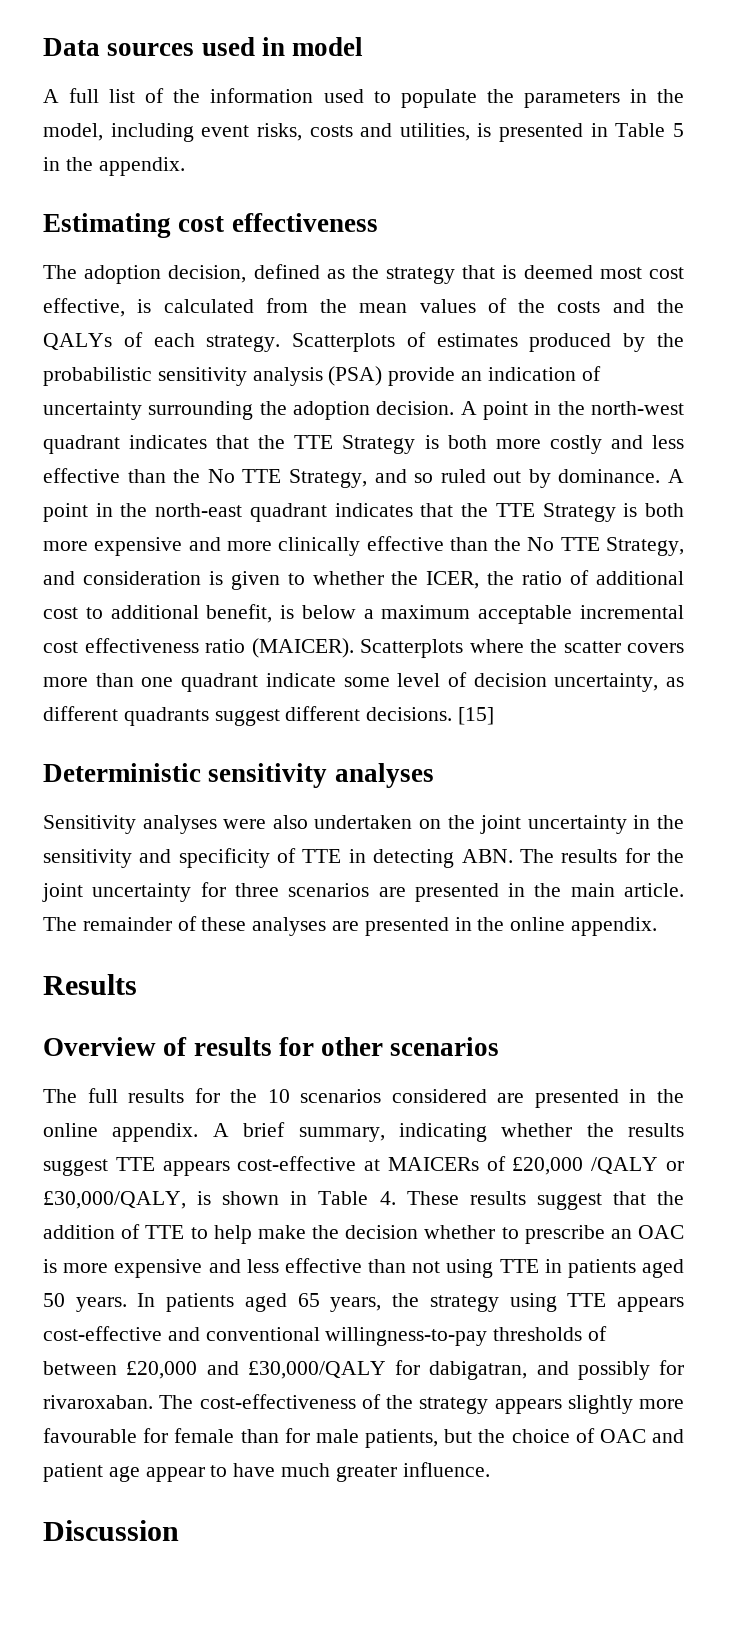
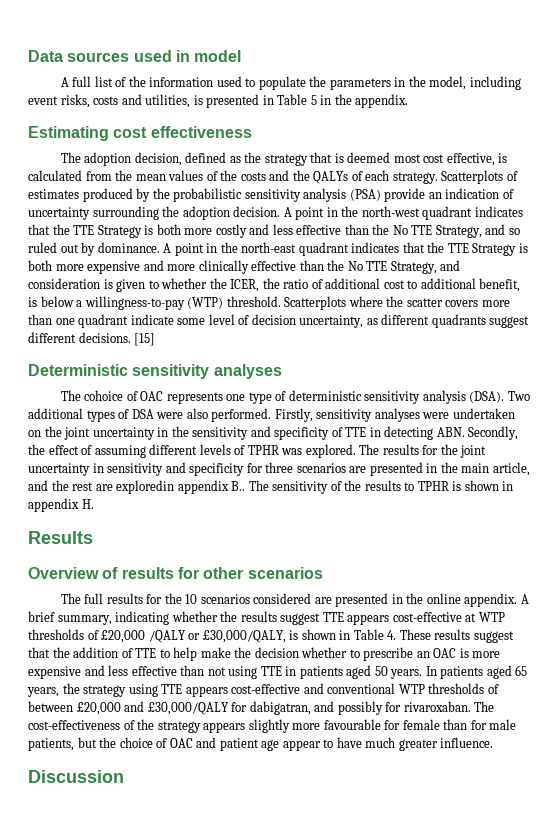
- A point in the north-east quadrant indicates that the TTE Strategy is both more expensive and more clinically effective than the No TTE Strategy, and consideration is given to whether the ICER, the ratio of additional cost to additional benefit, is below a maximum acceptable incremental cost effectiveness ratio (MAICER).
+ A point in the north-east quadrant indicates that the TTE Strategy is both more expensive and more clinically effective than the No TTE Strategy, and consideration is given to whether the ICER, the ratio of additional cost to additional benefit, is below a willingness-to-pay (WTP) threshold.
- Sensitivity analyses were also undertaken on the joint uncertainty in the sensitivity and specificity of TTE in detecting ABN. The results for the joint uncertainty for three scenarios are presented in the main article. The remainder of these analyses are presented in the online appendix.
+ The cohoice of OAC represents one type of deterministic sensitivity analysis (DSA). Two additional types of DSA were also performed. Firstly, sensitivity analyses were undertaken on the joint uncertainty in the sensitivity and specificity of TTE in detecting ABN. Secondly, the effect of assuming different levels of TPHR was explored. The results for the joint uncertainty in sensitivity and specificity for three scenarios are presented in the main article, and the rest are exploredin appendix B.. The sensitivity of the results to TPHR is shown in appendix H.
- A brief summary, indicating whether the results suggest TTE appears cost-effective at MAICERs of £20,000 /QALY or £30,000/QALY, is shown in Table 4. These results suggest that the addition of TTE to help make the decision whether to prescribe an OAC is more expensive and less effective than not using TTE in patients aged 50 years.
+ A brief summary, indicating whether the results suggest TTE appears cost-effective at WTP thresholds of £20,000 /QALY or £30,000/QALY, is shown in Table 4. These results suggest that the addition of TTE to help make the decision whether to prescribe an OAC is more expensive and less effective than not using TTE in patients aged 50 years.
- In patients aged 65 years, the strategy using TTE appears cost-effective and conventional willingness-to-pay thresholds of between £20,000 and £30,000/QALY for dabigatran, and possibly for rivaroxaban.
+ In patients aged 65 years, the strategy using TTE appears cost-effective and conventional WTP thresholds of between £20,000 and £30,000/QALY for dabigatran, and possibly for rivaroxaban.

